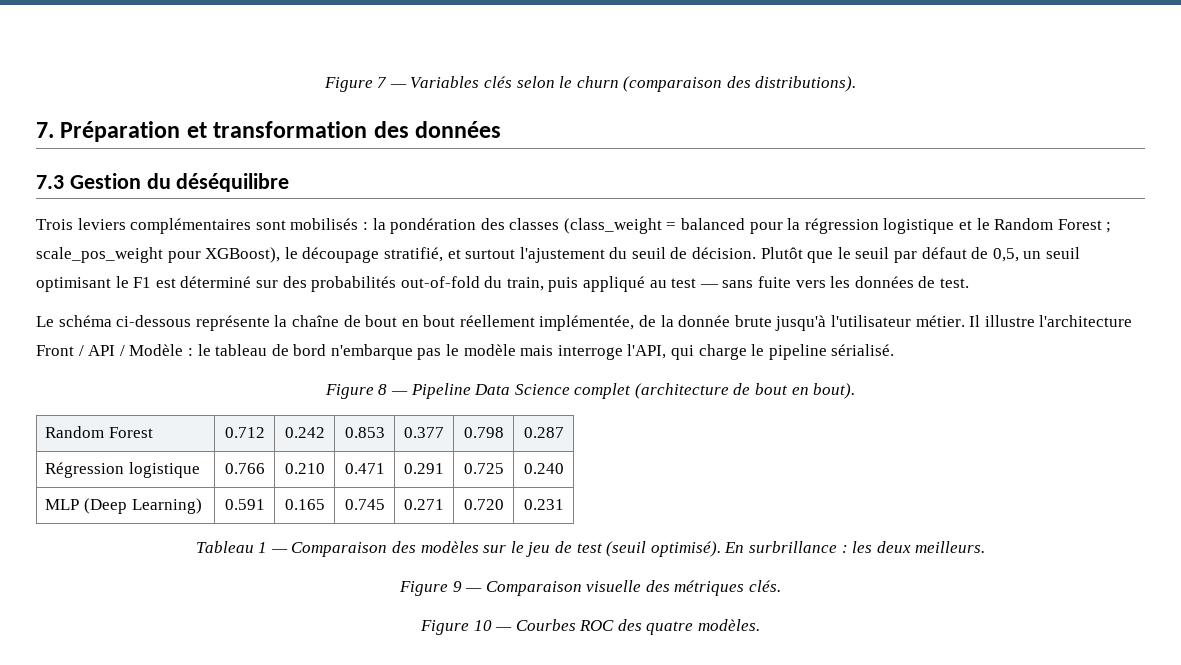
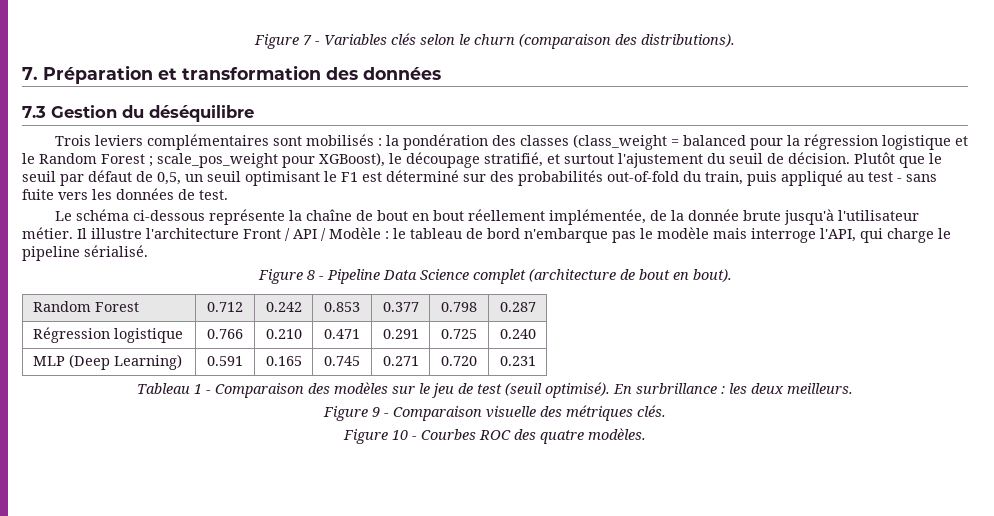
- Figure 7 — Variables clés selon le churn (comparaison des distributions).
+ Figure 7 - Variables clés selon le churn (comparaison des distributions).
- Plutôt que le seuil par défaut de 0,5, un seuil optimisant le F1 est déterminé sur des probabilités out-of-fold du train, puis appliqué au test — sans fuite vers les données de test.
+ Plutôt que le seuil par défaut de 0,5, un seuil optimisant le F1 est déterminé sur des probabilités out-of-fold du train, puis appliqué au test - sans fuite vers les données de test.
- Figure 8 — Pipeline Data Science complet (architecture de bout en bout).
+ Figure 8 - Pipeline Data Science complet (architecture de bout en bout).
- Tableau 1 — Comparaison des modèles sur le jeu de test (seuil optimisé).
+ Tableau 1 - Comparaison des modèles sur le jeu de test (seuil optimisé).
- Figure 9 — Comparaison visuelle des métriques clés.
+ Figure 9 - Comparaison visuelle des métriques clés.
- Figure 10 — Courbes ROC des quatre modèles.
+ Figure 10 - Courbes ROC des quatre modèles.

